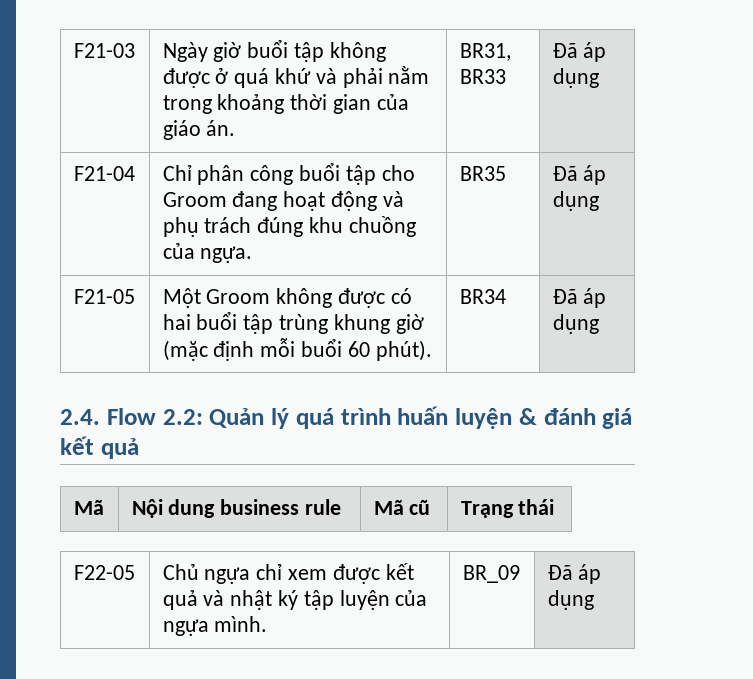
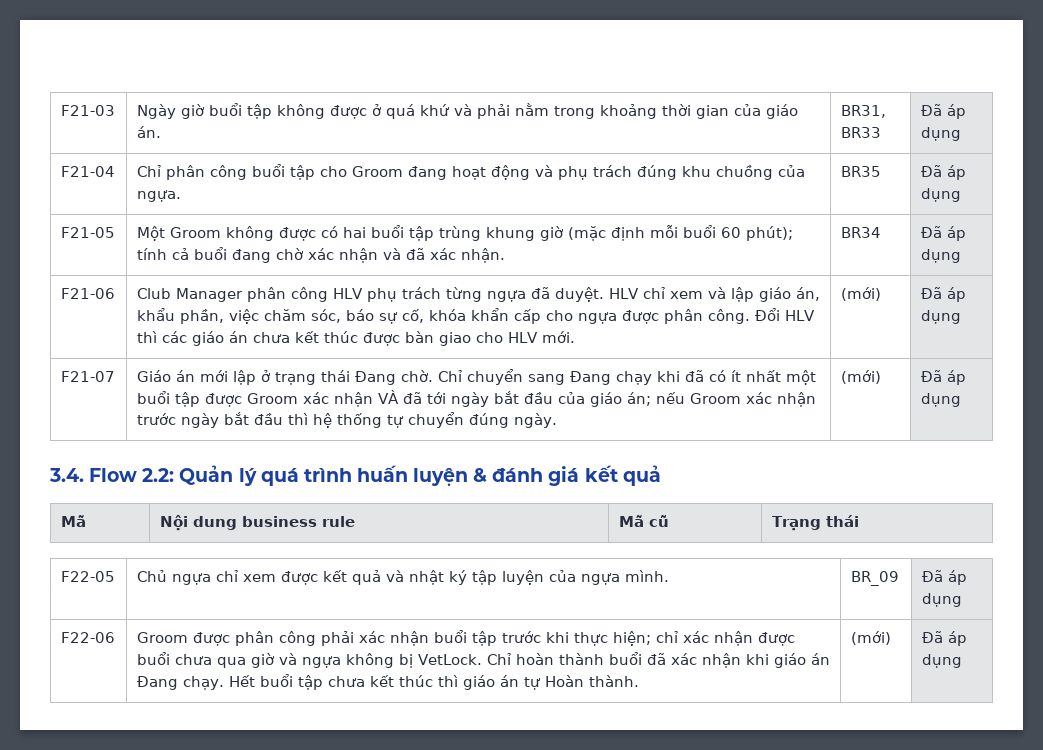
- F21-05 | Một Groom không được có hai buổi tập trùng khung giờ (mặc định mỗi buổi 60 phút). | BR34 | Đã áp dụng
- 2.4. Flow 2.2: Quản lý quá trình huấn luyện & đánh giá kết quả
+ F21-05 | Một Groom không được có hai buổi tập trùng khung giờ (mặc định mỗi buổi 60 phút); tính cả buổi đang chờ xác nhận và đã xác nhận. | BR34 | Đã áp dụng
+ F21-06 | Club Manager phân công HLV phụ trách từng ngựa đã duyệt. HLV chỉ xem và lập giáo án, khẩu phần, việc chăm sóc, báo sự cố, khóa khẩn cấp cho ngựa được phân công. Đổi HLV thì các giáo án chưa kết thúc được bàn giao cho HLV mới. | (mới) | Đã áp dụng
+ F21-07 | Giáo án mới lập ở trạng thái Đang chờ. Chỉ chuyển sang Đang chạy khi đã có ít nhất một buổi tập được Groom xác nhận VÀ đã tới ngày bắt đầu của giáo án; nếu Groom xác nhận trước ngày bắt đầu thì hệ thống tự chuyển đúng ngày. | (mới) | Đã áp dụng
+ 3.4. Flow 2.2: Quản lý quá trình huấn luyện & đánh giá kết quả
+ F22-06 | Groom được phân công phải xác nhận buổi tập trước khi thực hiện; chỉ xác nhận được buổi chưa qua giờ và ngựa không bị VetLock. Chỉ hoàn thành buổi đã xác nhận khi giáo án Đang chạy. Hết buổi tập chưa kết thúc thì giáo án tự Hoàn thành. | (mới) | Đã áp dụng

